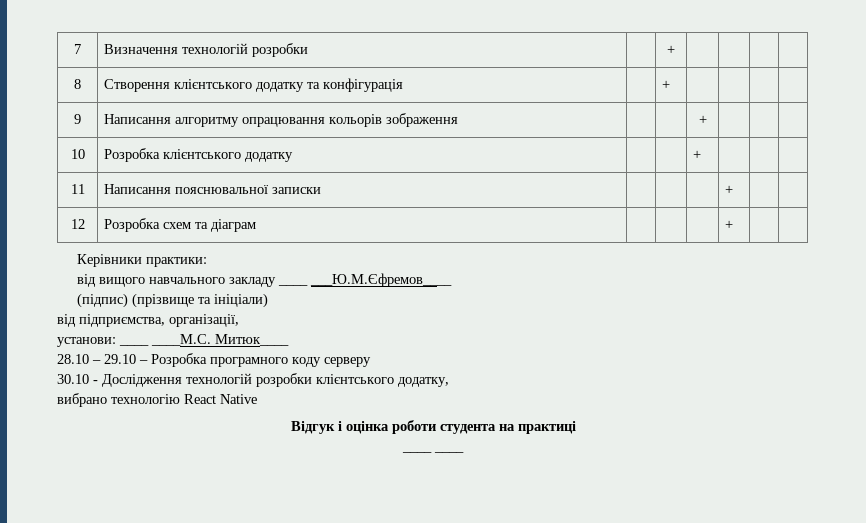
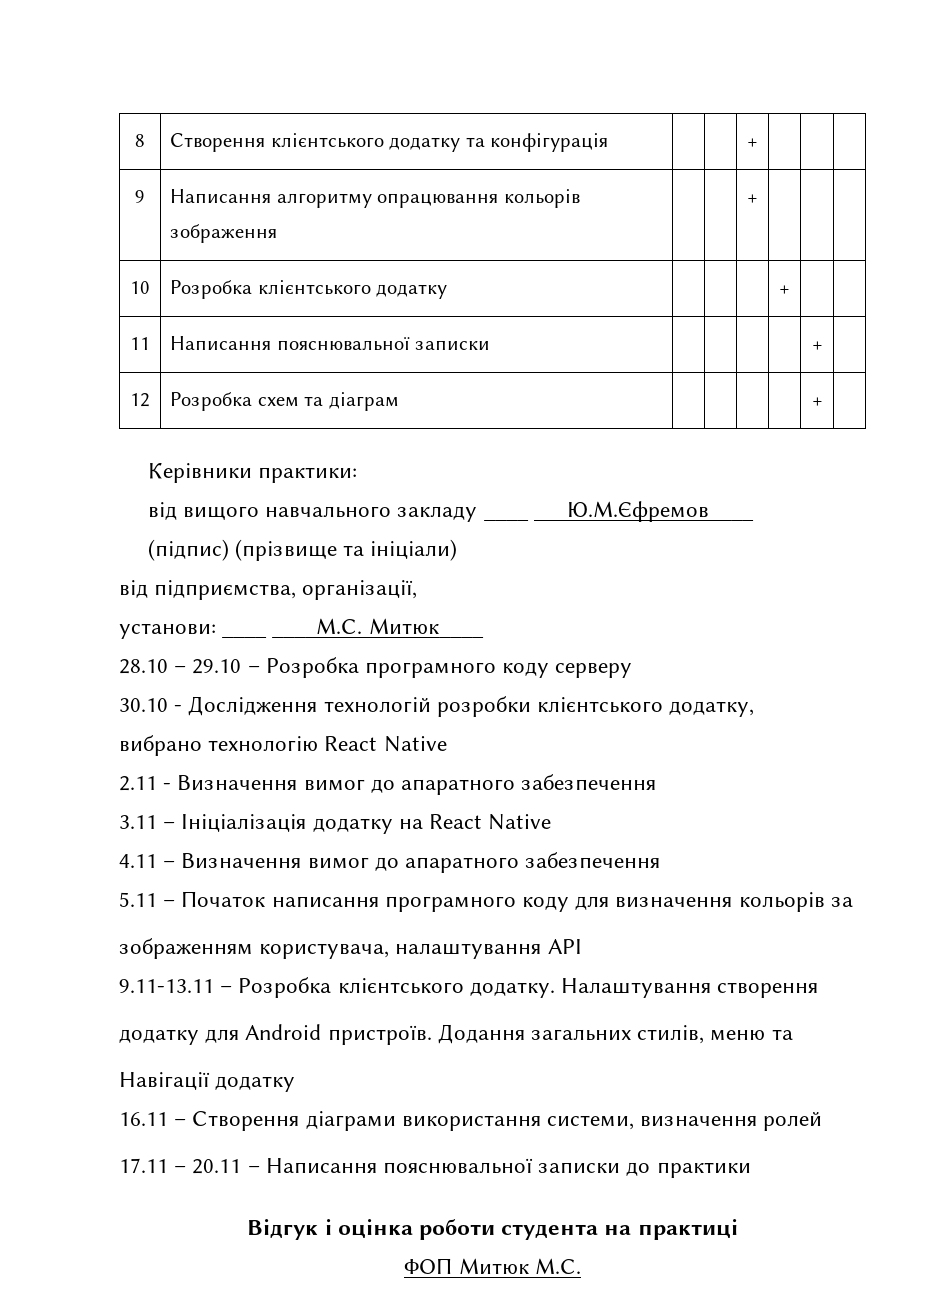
- 7 | Визначення технологій розробки | | + | | | |
- 8 | Створення клієнтського додатку та конфігурація | | + | | | |
+ 8 | Створення клієнтського додатку та конфігурація | | | + | | |
- 10 | Розробка клієнтського додатку | | | + | | |
+ 10 | Розробка клієнтського додатку | | | | + | |
- 11 | Написання пояснювальної записки | | | | + | |
+ 11 | Написання пояснювальної записки | | | | | + |
- 12 | Розробка схем та діаграм | | | | + | |
+ 12 | Розробка схем та діаграм | | | | | + |
+ 2.11 - Визначення вимог до апаратного забезпечення
+ 3.11 – Ініціалізація додатку на React Native
+ 4.11 – Визначення вимог до апаратного забезпечення
+ 5.11 – Початок написання програмного коду для визначення кольорів за
+ зображенням користувача, налаштування API
+ 9.11-13.11 – Розробка клієнтського додатку. Налаштування створення
+ додатку для Android пристроїв. Додання загальних стилів, меню та
+ Навігації додатку
+ 16.11 – Створення діаграми використання системи, визначення ролей
+ 17.11 – 20.11 – Написання пояснювальної записки до практики
- ____ ____
+ ФОП Митюк М.С.

